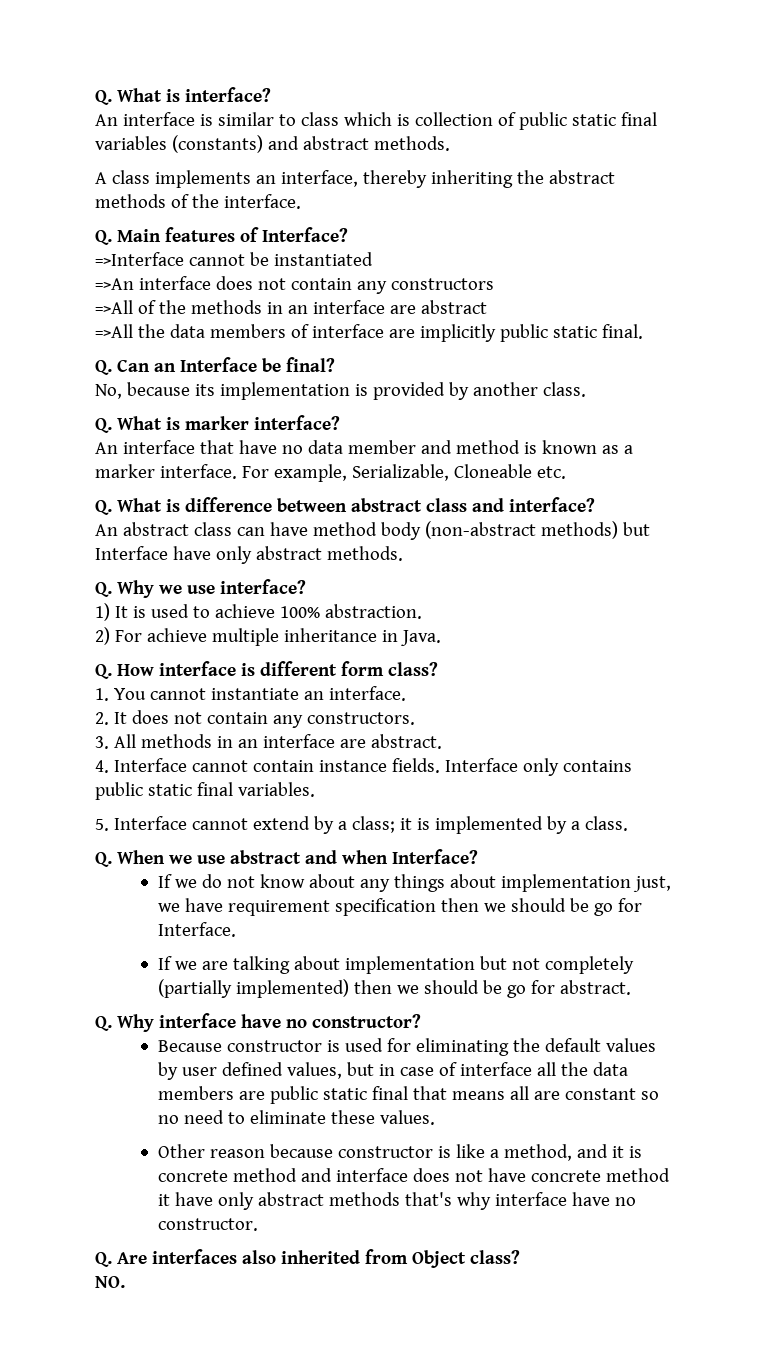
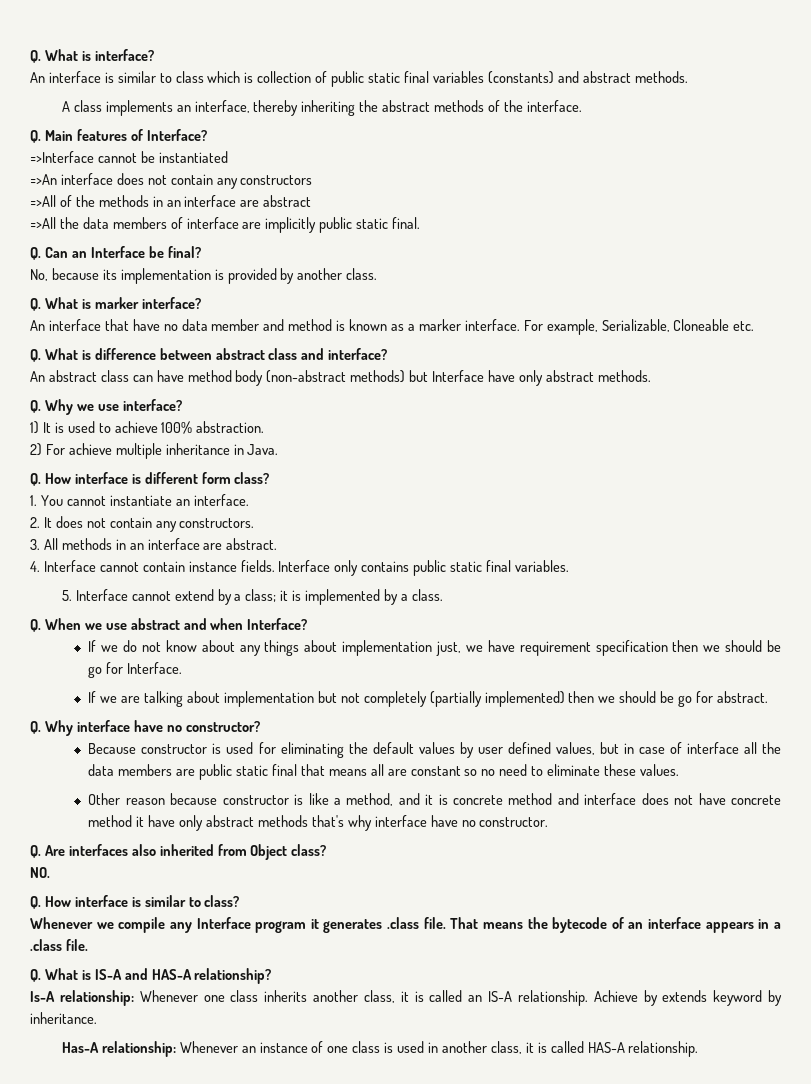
+ Q. How interface is similar to class?
+ Whenever we compile any Interface program it generates .class file. That means the bytecode of an interface appears in a .class file.
+ Q. What is IS-A and HAS-A relationship?
+ Is-A relationship: Whenever one class inherits another class, it is called an IS-A relationship. Achieve by extends keyword by inheritance.
+ Has-A relationship: Whenever an instance of one class is used in another class, it is called HAS-A relationship.

